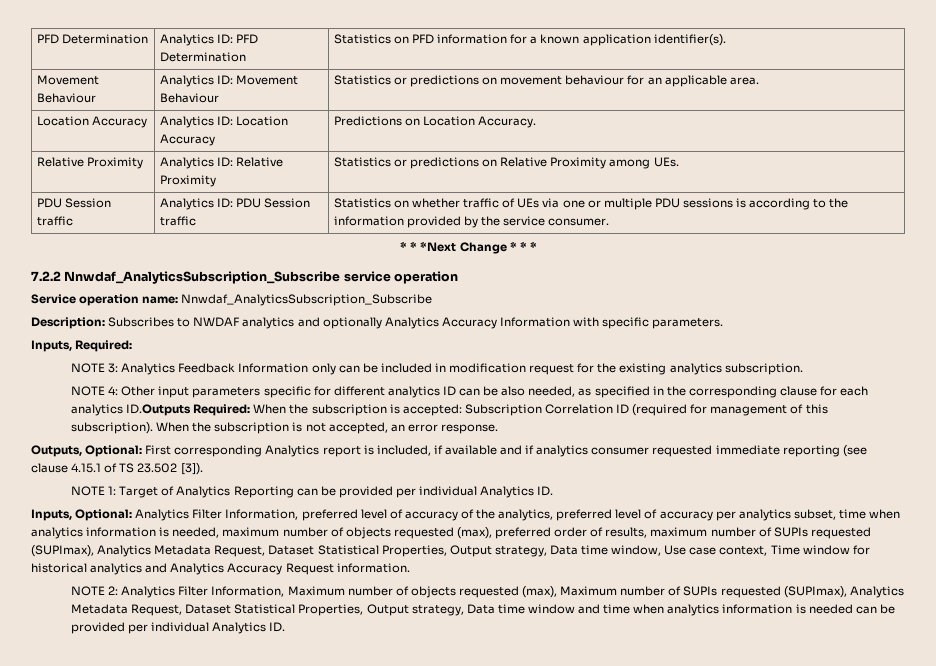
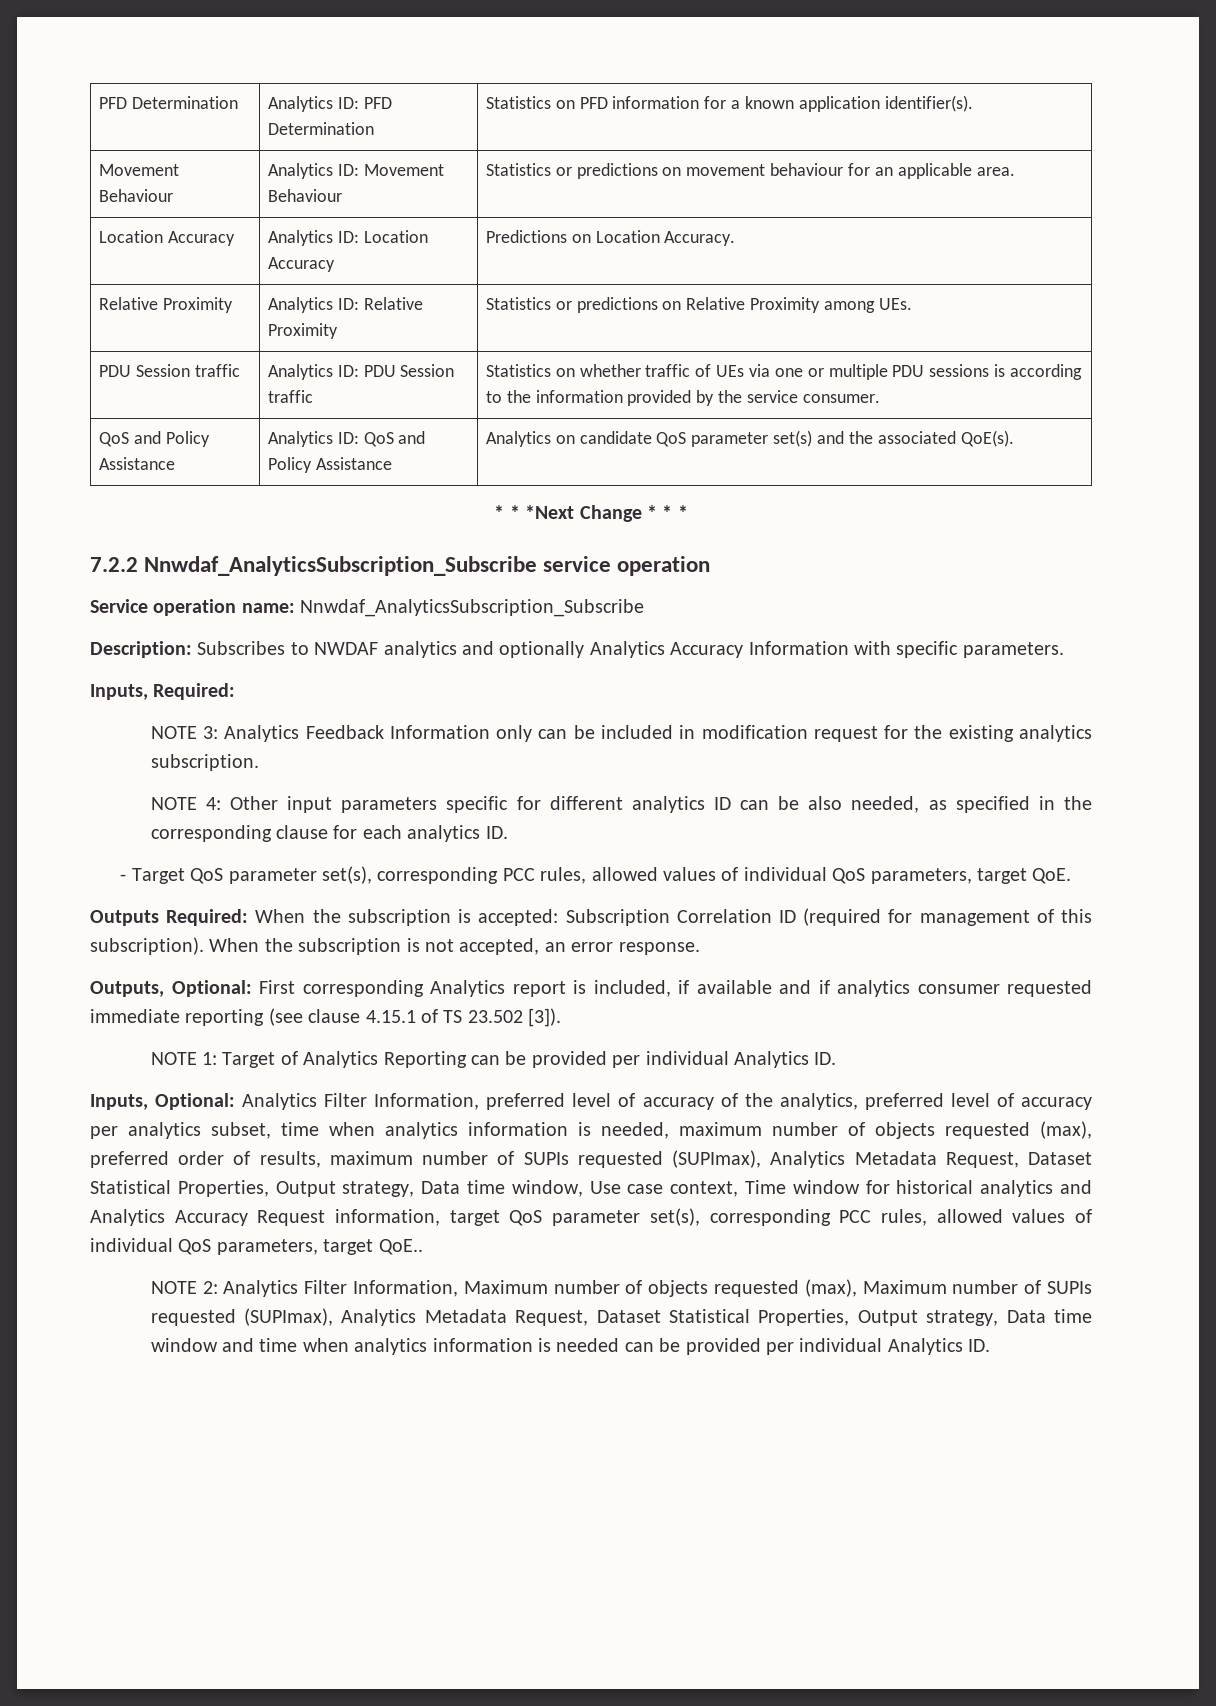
+ QoS and Policy Assistance | Analytics ID: QoS and Policy Assistance | Analytics on candidate QoS parameter set(s) and the associated QoE(s).
- NOTE 4: Other input parameters specific for different analytics ID can be also needed, as specified in the corresponding clause for each analytics ID.Outputs Required: When the subscription is accepted: Subscription Correlation ID (required for management of this subscription).
+ NOTE 4: Other input parameters specific for different analytics ID can be also needed, as specified in the corresponding clause for each analytics ID.
+ - Target QoS parameter set(s), corresponding PCC rules, allowed values of individual QoS parameters, target QoE.
+ Outputs Required: When the subscription is accepted: Subscription Correlation ID (required for management of this subscription).
- Analytics Filter Information, preferred level of accuracy of the analytics, preferred level of accuracy per analytics subset, time when analytics information is needed, maximum number of objects requested (max), preferred order of results, maximum number of SUPIs requested (SUPImax), Analytics Metadata Request, Dataset Statistical Properties, Output strategy, Data time window, Use case context, Time window for historical analytics and Analytics Accuracy Request information.
+ Analytics Filter Information, preferred level of accuracy of the analytics, preferred level of accuracy per analytics subset, time when analytics information is needed, maximum number of objects requested (max), preferred order of results, maximum number of SUPIs requested (SUPImax), Analytics Metadata Request, Dataset Statistical Properties, Output strategy, Data time window, Use case context, Time window for historical analytics and Analytics Accuracy Request information, target QoS parameter set(s), corresponding PCC rules, allowed values of individual QoS parameters, target QoE..

